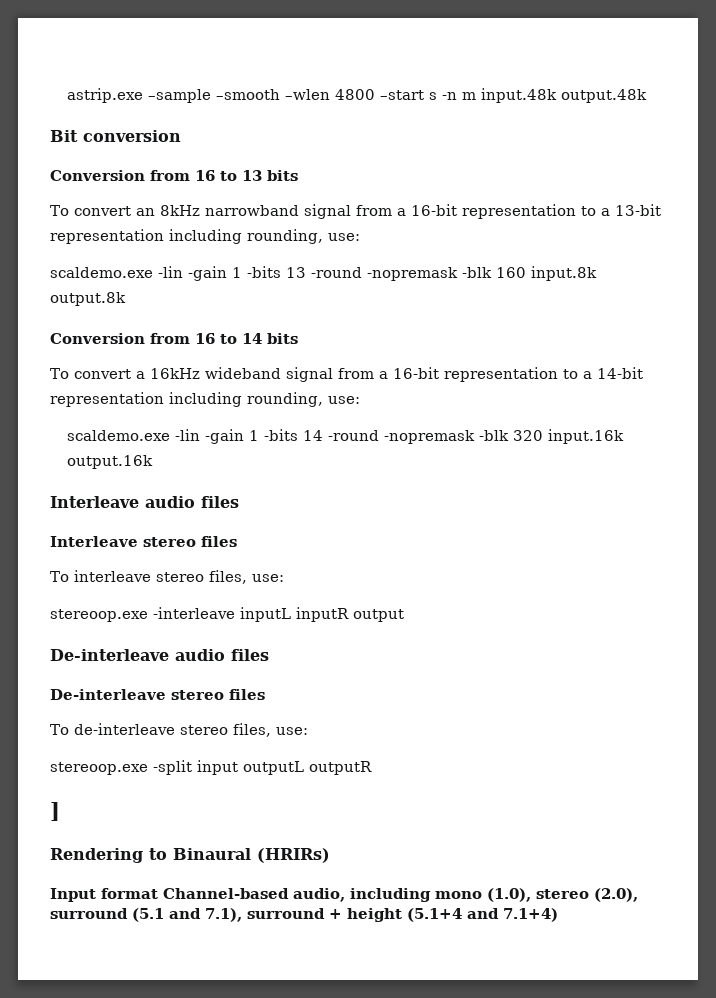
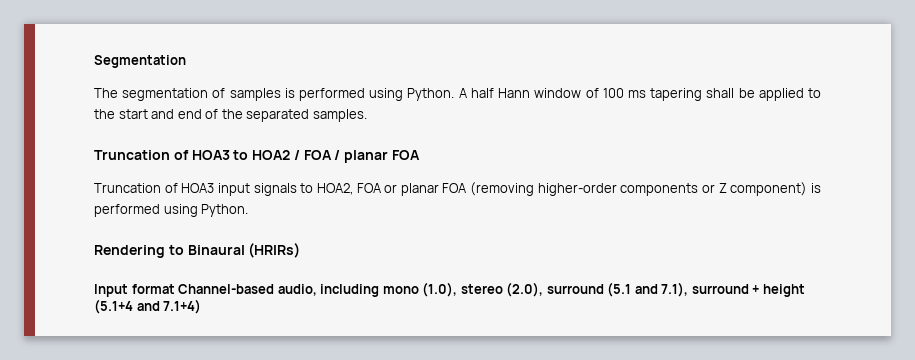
- astrip.exe –sample –smooth –wlen 4800 –start s -n m input.48k output.48k
- Bit conversion
- Conversion from 16 to 13 bits
- To convert an 8kHz narrowband signal from a 16-bit representation to a 13-bit representation including rounding, use:
- scaldemo.exe -lin -gain 1 -bits 13 -round -nopremask -blk 160 input.8k output.8k
- Conversion from 16 to 14 bits
- To convert a 16kHz wideband signal from a 16-bit representation to a 14-bit representation including rounding, use:
- scaldemo.exe -lin -gain 1 -bits 14 -round -nopremask -blk 320 input.16k output.16k
- Interleave audio files
- Interleave stereo files
- To interleave stereo files, use:
- stereoop.exe -interleave inputL inputR output
- De-interleave audio files
- De-interleave stereo files
- To de-interleave stereo files, use:
- stereoop.exe -split input outputL outputR
- ]
+ Segmentation
+ The segmentation of samples is performed using Python. A half Hann window of 100 ms tapering shall be applied to the start and end of the separated samples.
+ Truncation of HOA3 to HOA2 / FOA / planar FOA
+ Truncation of HOA3 input signals to HOA2, FOA or planar FOA (removing higher-order components or Z component) is performed using Python.

